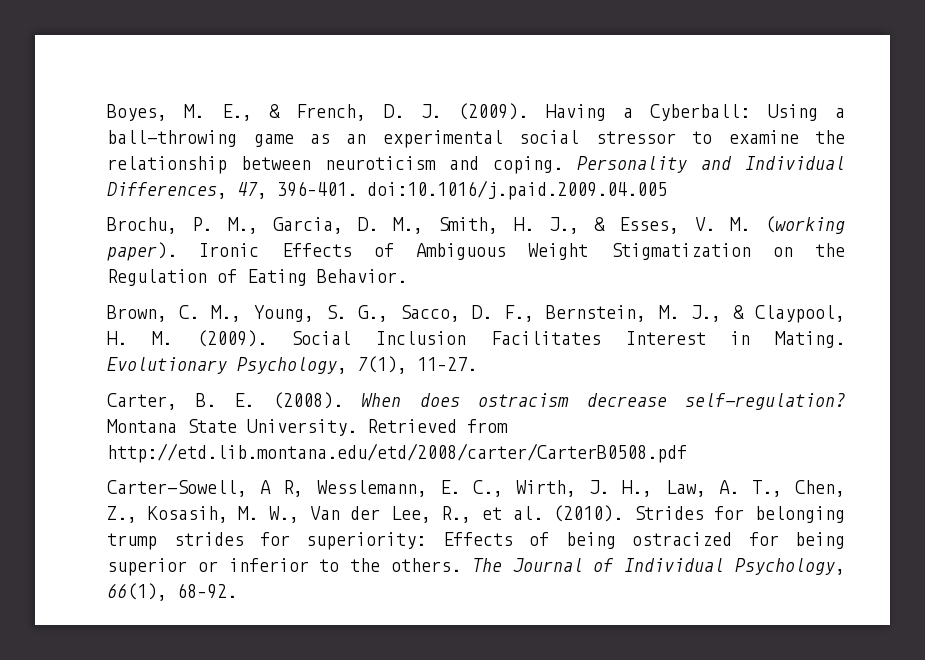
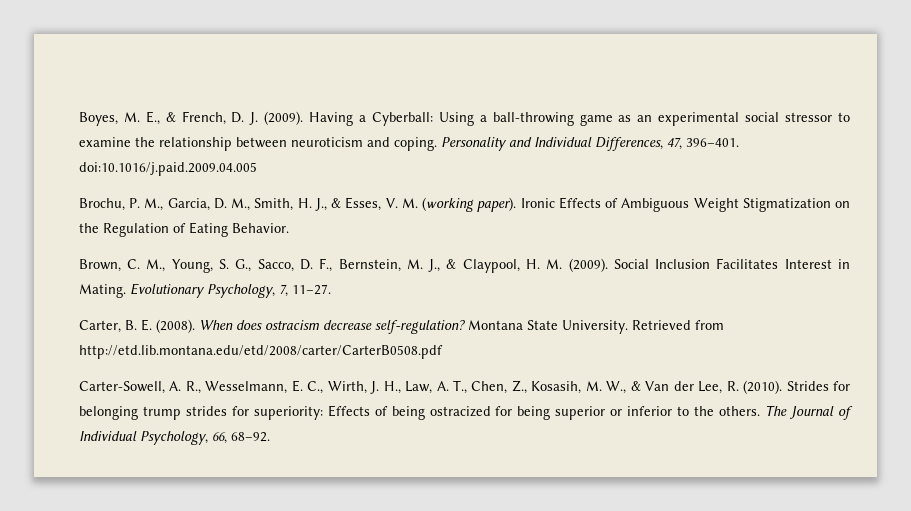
- Evolutionary Psychology, 7(1), 11–27.
+ Evolutionary Psychology, 7, 11–27.
- Carter-Sowell, A R, Wesslemann, E. C., Wirth, J. H., Law, A. T., Chen, Z., Kosasih, M. W., Van der Lee, R., et al. (2010).
+ Carter-Sowell, A. R., Wesselmann, E. C., Wirth, J. H., Law, A. T., Chen, Z., Kosasih, M. W., & Van der Lee, R. (2010).
- The Journal of Individual Psychology, 66(1), 68–92.
+ The Journal of Individual Psychology, 66, 68–92.

